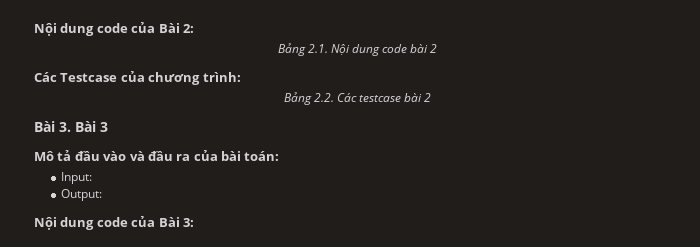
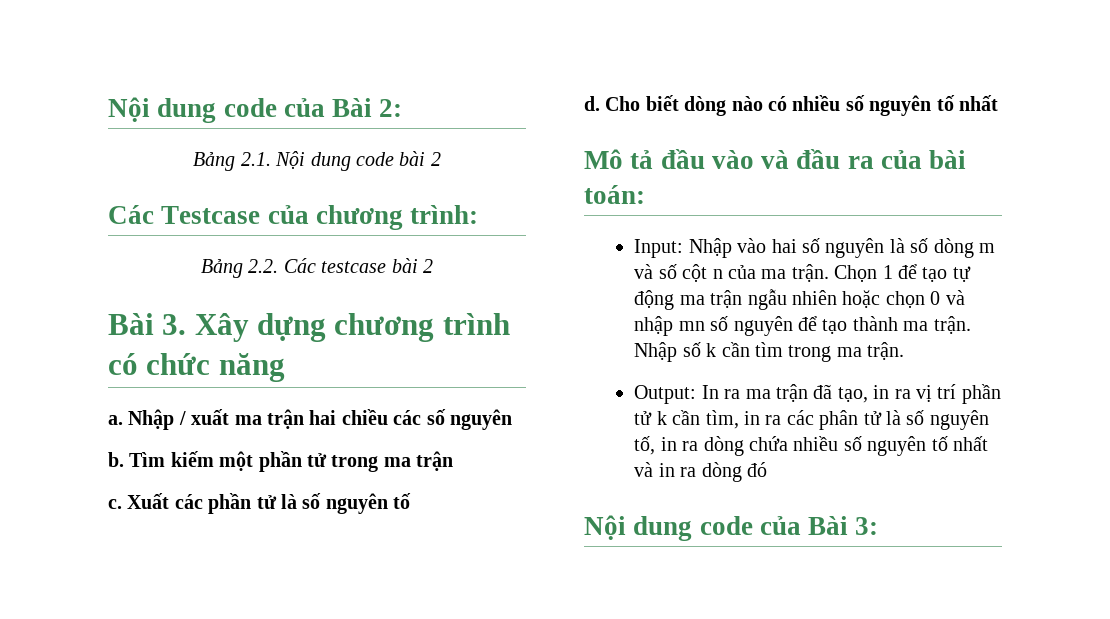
- Bài 3. Bài 3
+ Bài 3. Xây dựng chương trình có chức năng
+ a. Nhập / xuất ma trận hai chiều các số nguyên
+ b. Tìm kiếm một phần tử trong ma trận
+ c. Xuất các phần tử là số nguyên tố
+ d. Cho biết dòng nào có nhiều số nguyên tố nhất
- Input:
- Output:
+ Input: Nhập vào hai số nguyên là số dòng m và số cột n của ma trận. Chọn 1 để tạo tự động ma trận ngẫu nhiên hoặc chọn 0 và nhập mn số nguyên để tạo thành ma trận. Nhập số k cần tìm trong ma trận.
+ Output: In ra ma trận đã tạo, in ra vị trí phần tử k cần tìm, in ra các phân tử là số nguyên tố, in ra dòng chứa nhiều số nguyên tố nhất và in ra dòng đó

